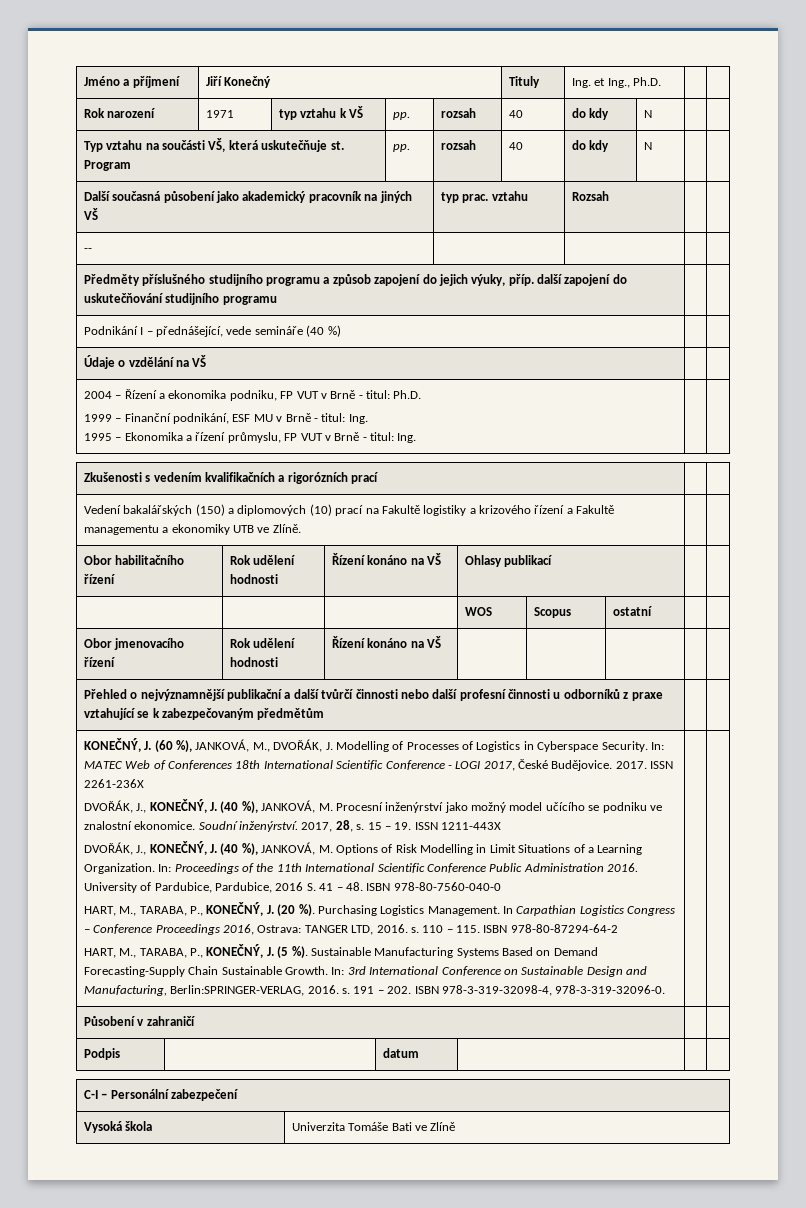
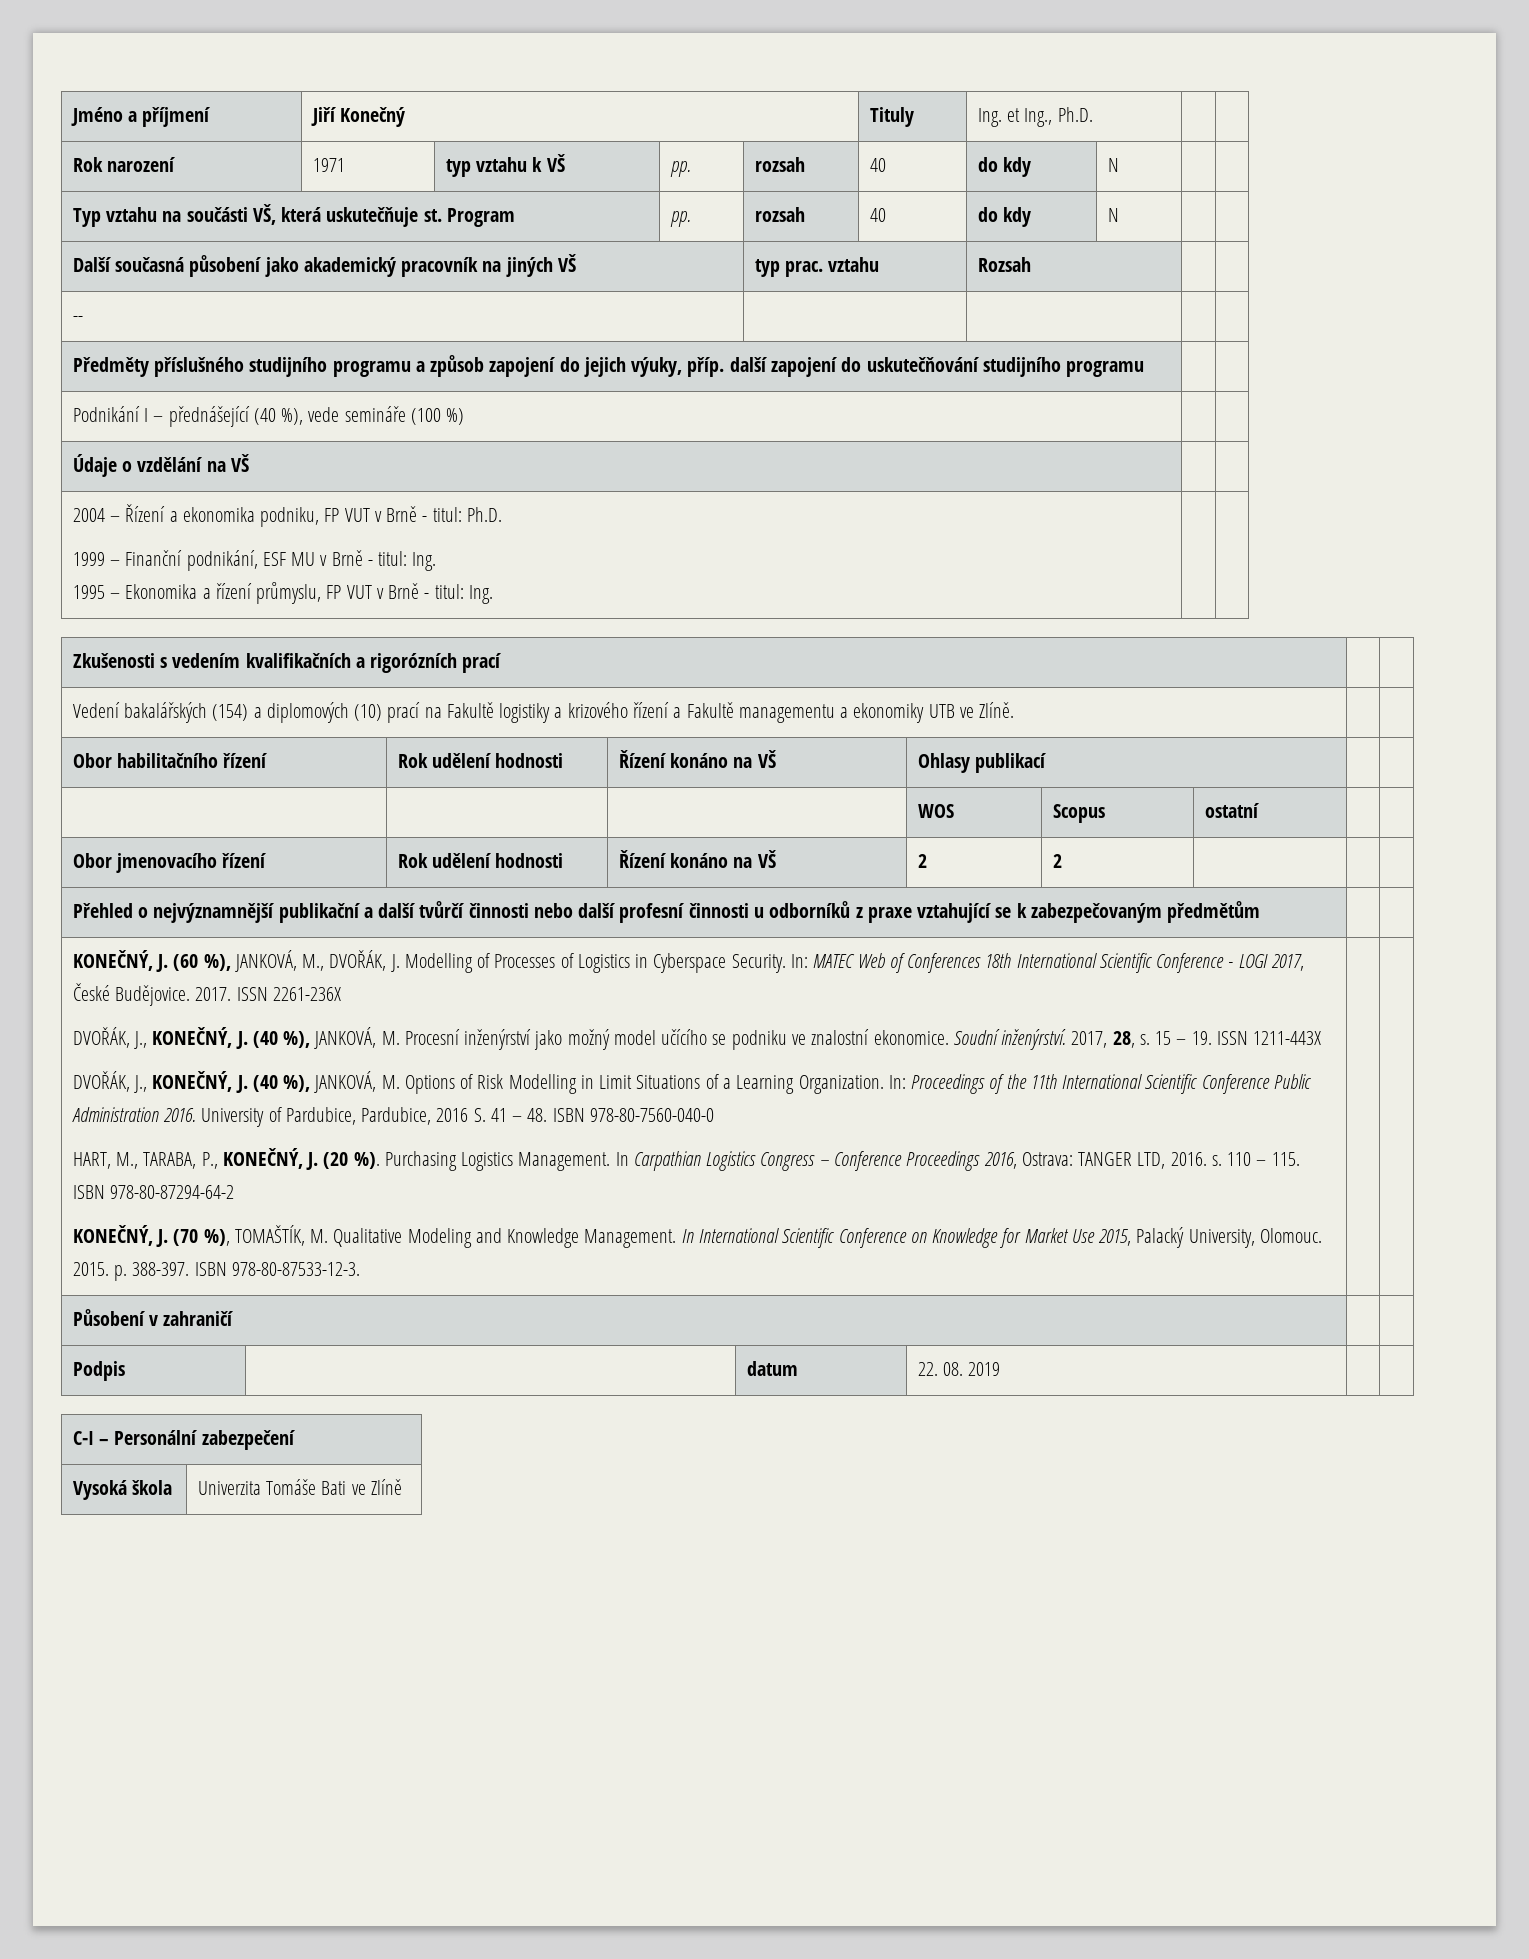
- Podnikání I – přednášející, vede semináře (40 %) | |
+ Podnikání I – přednášející (40 %), vede semináře (100 %) | |
- Vedení bakalářských (150) a diplomových (10) prací na Fakultě logistiky a krizového řízení a Fakultě managementu a ekonomiky UTB ve Zlíně. | |
+ Vedení bakalářských (154) a diplomových (10) prací na Fakultě logistiky a krizového řízení a Fakultě managementu a ekonomiky UTB ve Zlíně. | |
- Obor jmenovacího řízení | Rok udělení hodnosti | Řízení konáno na VŠ | | | | |
+ Obor jmenovacího řízení | Rok udělení hodnosti | Řízení konáno na VŠ | 2 | 2 | | |
- HART, M., TARABA, P., KONEČNÝ, J. (5 %). Sustainable Manufacturing Systems Based on Demand Forecasting-Supply Chain Sustainable Growth. In: 3rd International Conference on Sustainable Design and Manufacturing, Berlin:SPRINGER-VERLAG, 2016. s. 191 – 202. ISBN 978-3-319-32098-4, 978-3-319-32096-0.
+ KONEČNÝ, J. (70 %), TOMAŠTÍK, M. Qualitative Modeling and Knowledge Management. In International Scientific Conference on Knowledge for Market Use 2015, Palacký University, Olomouc. 2015. p. 388-397. ISBN 978-80-87533-12-3.
- Podpis | | datum | | |
+ Podpis | | datum | 22. 08. 2019 | |

